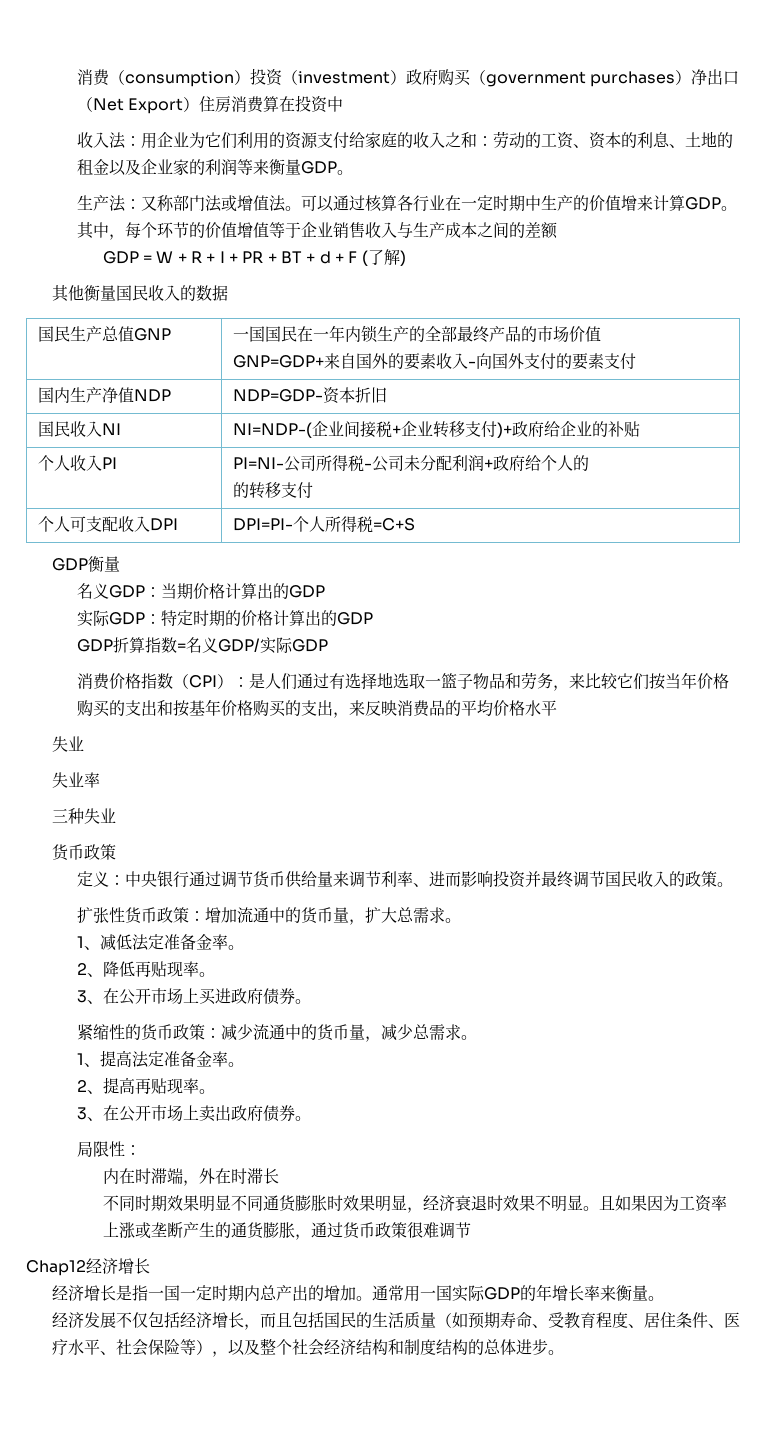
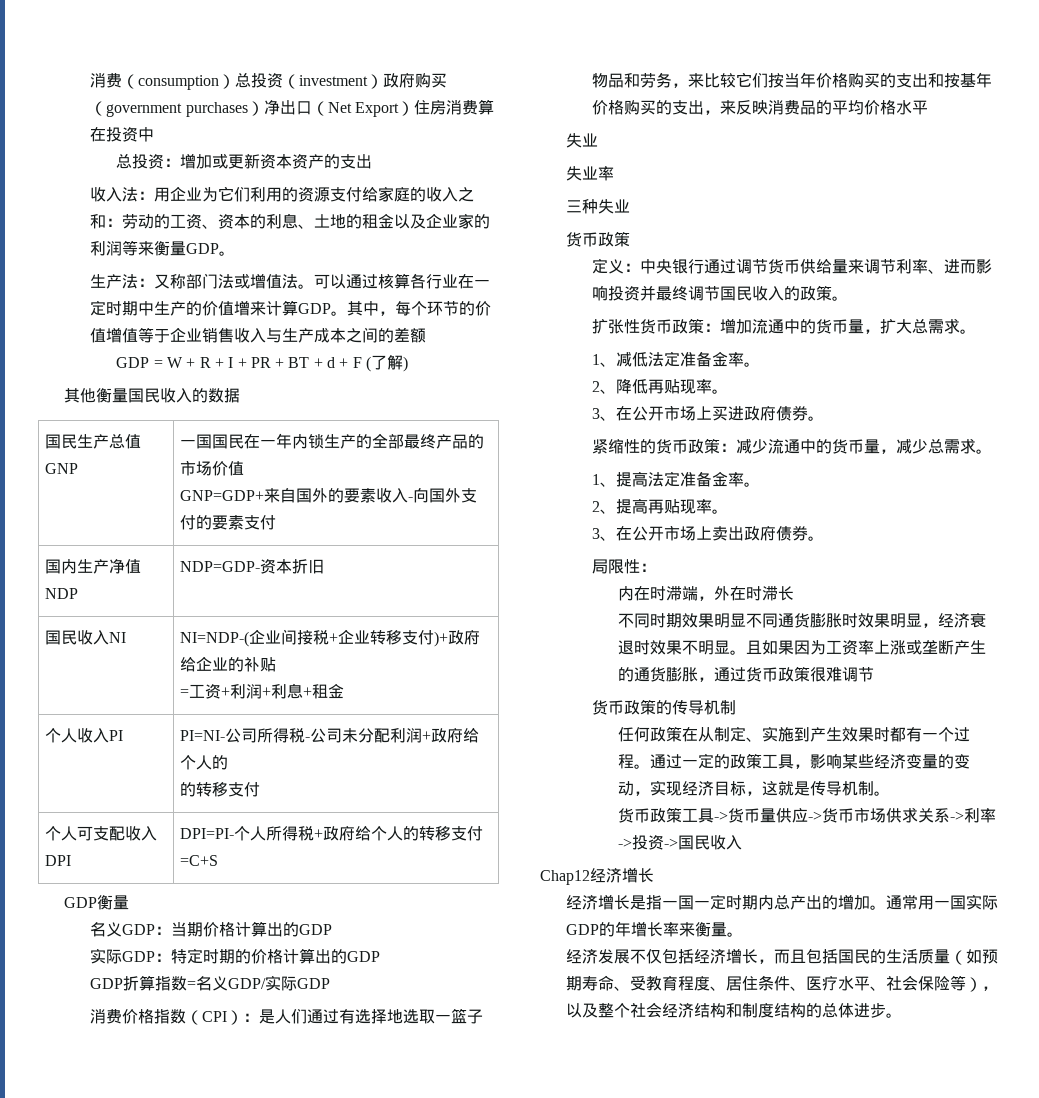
- 消费（consumption）投资（investment）政府购买（government purchases）净出口（Net Export）住房消费算在投资中
+ 消费（consumption）总投资（investment）政府购买（government purchases）净出口（Net Export）住房消费算在投资中
+ 总投资：增加或更新资本资产的支出
  国民收入NI | NI=NDP-(企业间接税+企业转移支付)+政府给企业的补贴
+ =工资+利润+利息+租金
- 个人可支配收入DPI | DPI=PI-个人所得税=C+S
+ 个人可支配收入DPI | DPI=PI-个人所得税+政府给个人的转移支付=C+S
+ 货币政策的传导机制
+ 任何政策在从制定、实施到产生效果时都有一个过程。通过一定的政策工具，影响某些经济变量的变动，实现经济目标，这就是传导机制。
+ 货币政策工具->货币量供应->货币市场供求关系->利率->投资->国民收入

